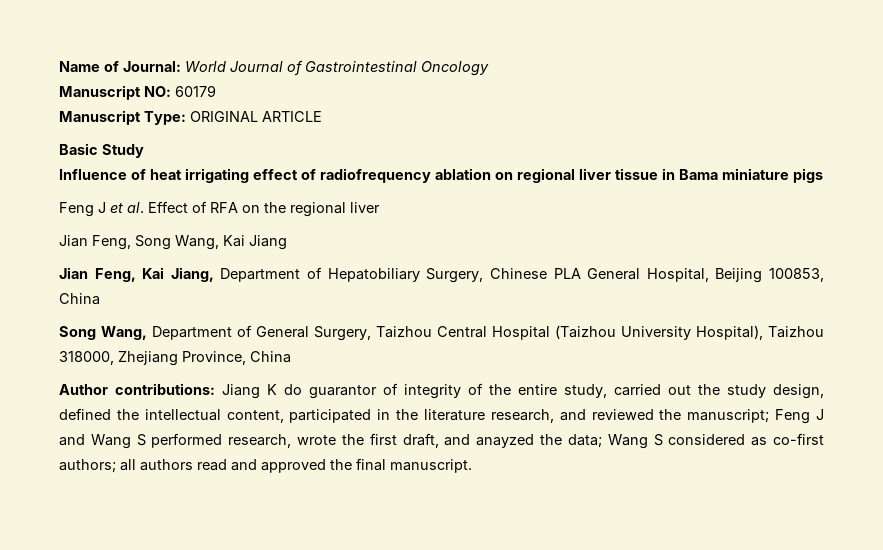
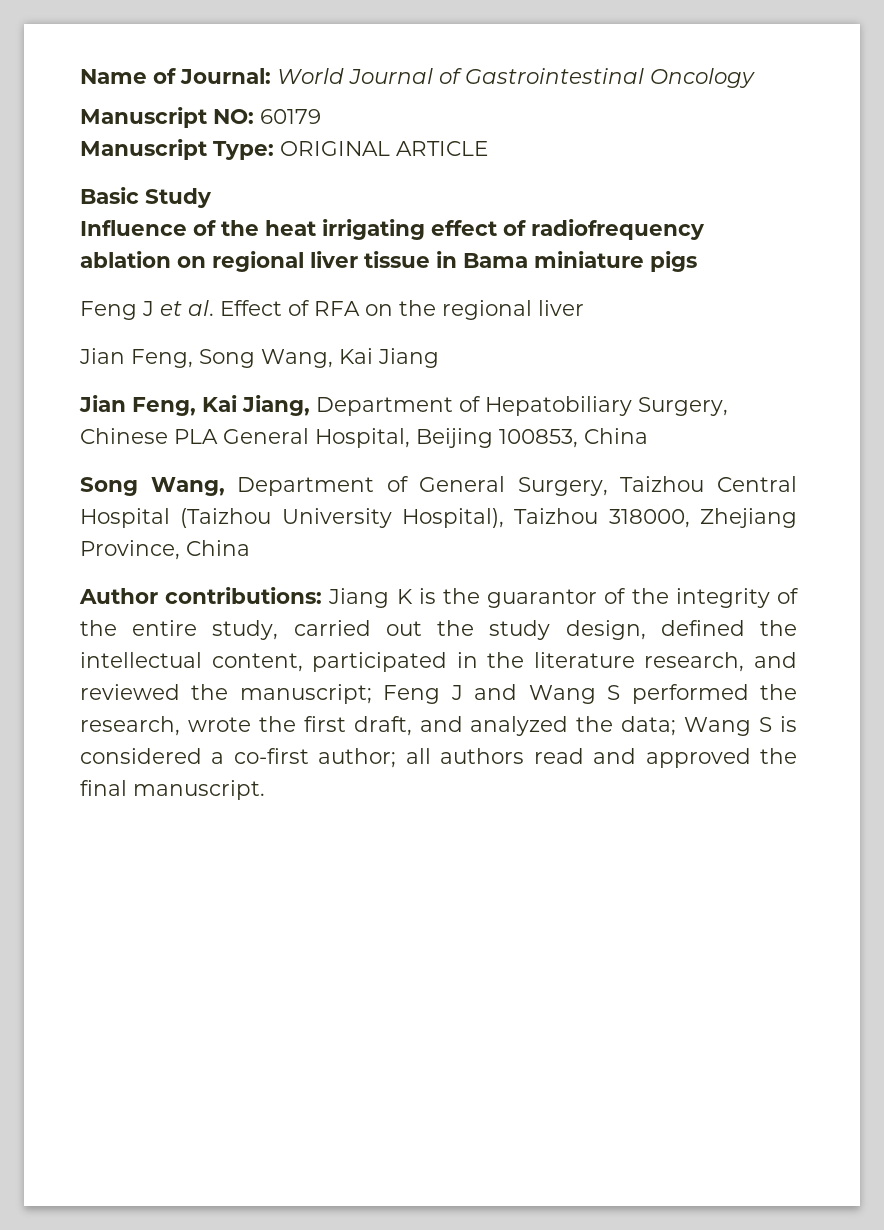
- Influence of heat irrigating effect of radiofrequency ablation on regional liver tissue in Bama miniature pigs
+ Influence of the heat irrigating effect of radiofrequency ablation on regional liver tissue in Bama miniature pigs
- Author contributions: Jiang K do guarantor of integrity of the entire study, carried out the study design, defined the intellectual content, participated in the literature research, and reviewed the manuscript; Feng J and Wang S performed research, wrote the first draft, and anayzed the data; Wang S considered as co-first authors; all authors read and approved the final manuscript.
+ Author contributions: Jiang K is the guarantor of the integrity of the entire study, carried out the study design, defined the intellectual content, participated in the literature research, and reviewed the manuscript; Feng J and Wang S performed the research, wrote the first draft, and analyzed the data; Wang S is considered a co-first author; all authors read and approved the final manuscript.

